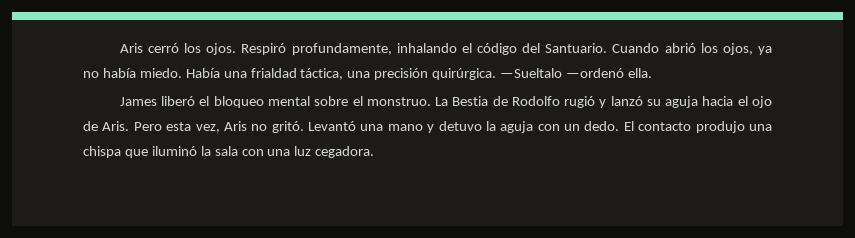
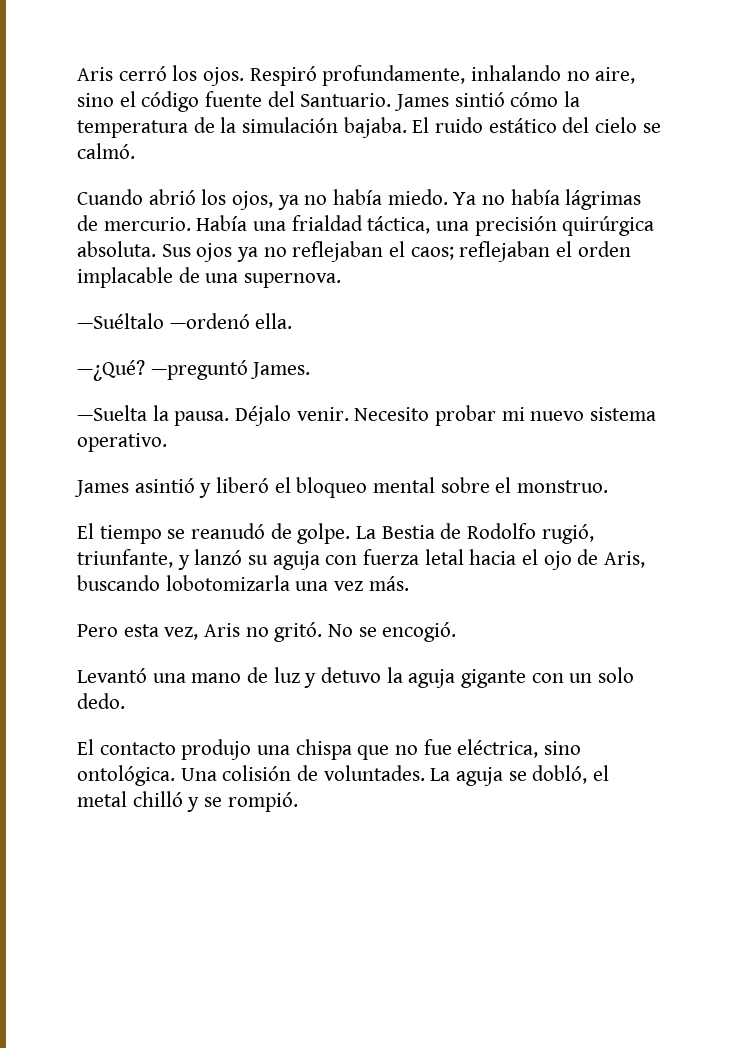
- Respiró profundamente, inhalando el código del Santuario. Cuando abrió los ojos, ya no había miedo.
+ Respiró profundamente, inhalando no aire, sino el código fuente del Santuario. James sintió cómo la temperatura de la simulación bajaba. El ruido estático del cielo se calmó.
+ Cuando abrió los ojos, ya no había miedo.
+ Ya no había lágrimas de mercurio.
- Había una frialdad táctica, una precisión quirúrgica. —Sueltalo —ordenó ella.
- James liberó el bloqueo mental sobre el monstruo.
+ Había una frialdad táctica, una precisión quirúrgica absoluta. Sus ojos ya no reflejaban el caos; reflejaban el orden implacable de una supernova.
+ —Suéltalo —ordenó ella.
+ —¿Qué? —preguntó James.
+ —Suelta la pausa. Déjalo venir. Necesito probar mi nuevo sistema operativo.
+ James asintió y liberó el bloqueo mental sobre el monstruo.
+ El tiempo se reanudó de golpe.
- La Bestia de Rodolfo rugió y lanzó su aguja hacia el ojo de Aris. Pero esta vez, Aris no gritó. Levantó una mano y detuvo la aguja con un dedo. El contacto produjo una chispa que iluminó la sala con una luz cegadora.
+ La Bestia de Rodolfo rugió, triunfante, y lanzó su aguja con fuerza letal hacia el ojo de Aris, buscando lobotomizarla una vez más.
+ Pero esta vez, Aris no gritó. No se encogió.
+ Levantó una mano de luz y detuvo la aguja gigante con un solo dedo.
+ El contacto produjo una chispa que no fue eléctrica, sino ontológica. Una colisión de voluntades. La aguja se dobló, el metal chilló y se rompió.

